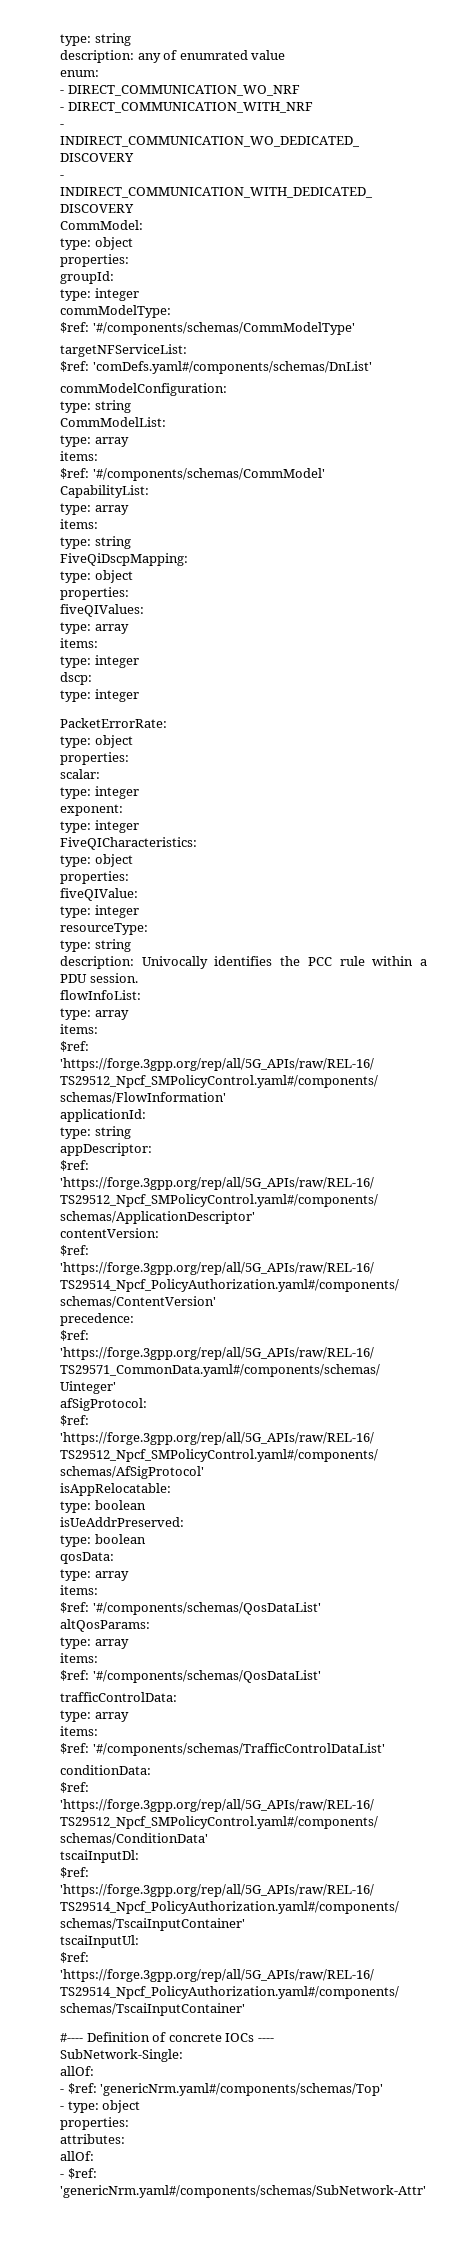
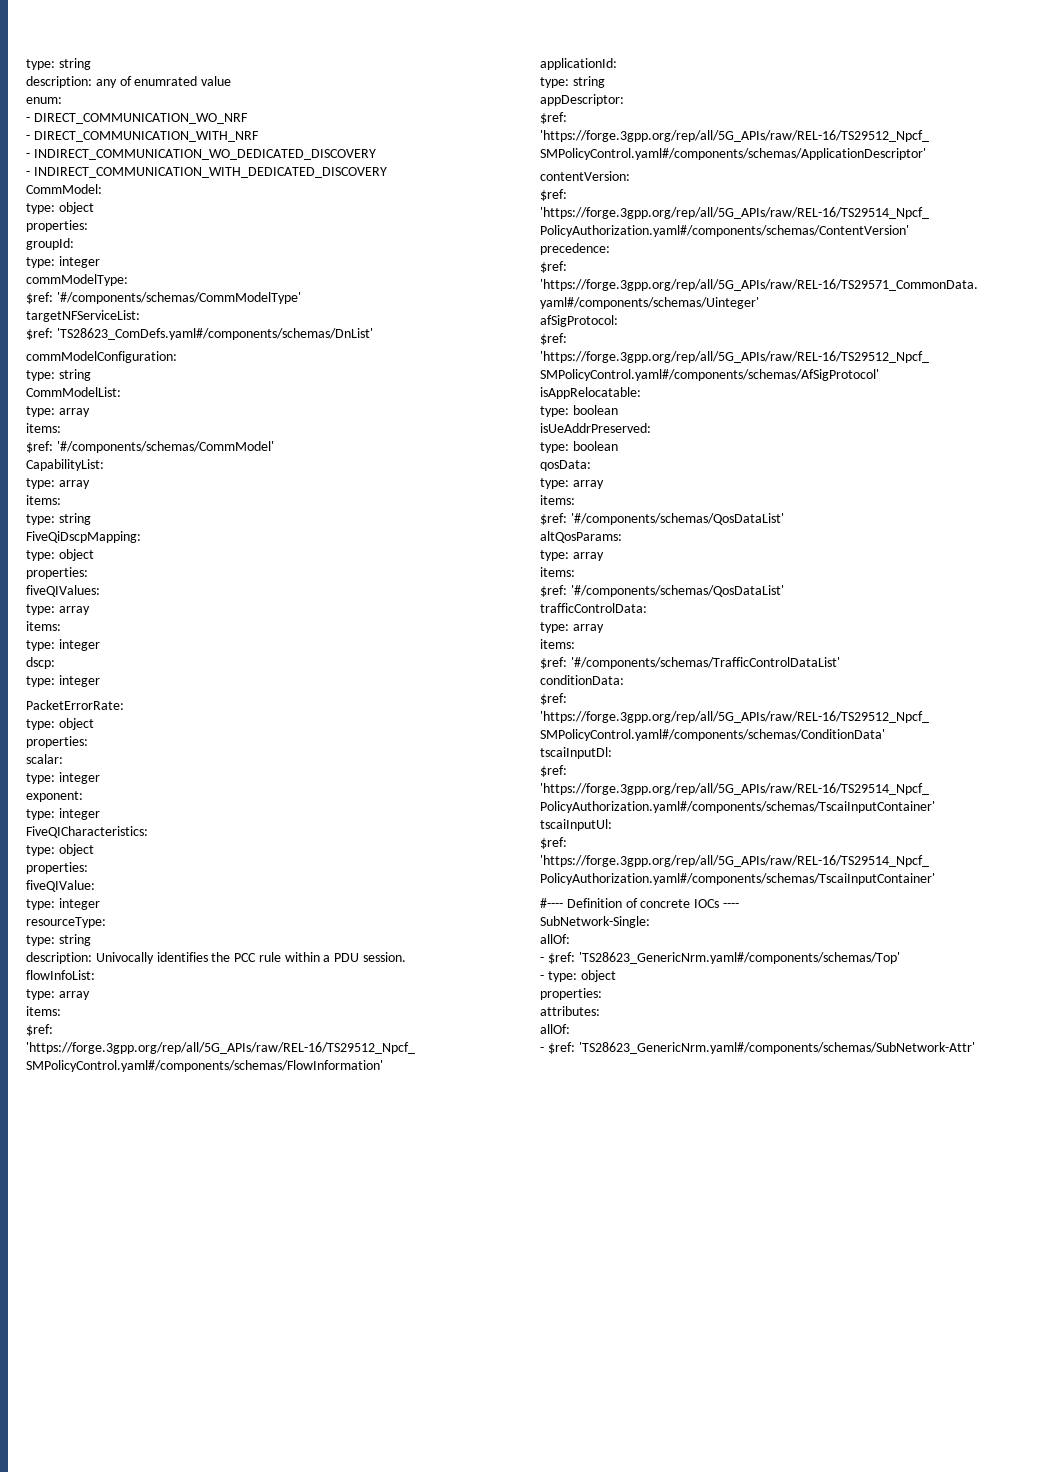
- $ref: 'comDefs.yaml#/components/schemas/DnList'
+ $ref: 'TS28623_ComDefs.yaml#/components/schemas/DnList'
- - $ref: 'genericNrm.yaml#/components/schemas/Top'
+ - $ref: 'TS28623_GenericNrm.yaml#/components/schemas/Top'
- - $ref: 'genericNrm.yaml#/components/schemas/SubNetwork-Attr'
+ - $ref: 'TS28623_GenericNrm.yaml#/components/schemas/SubNetwork-Attr'

